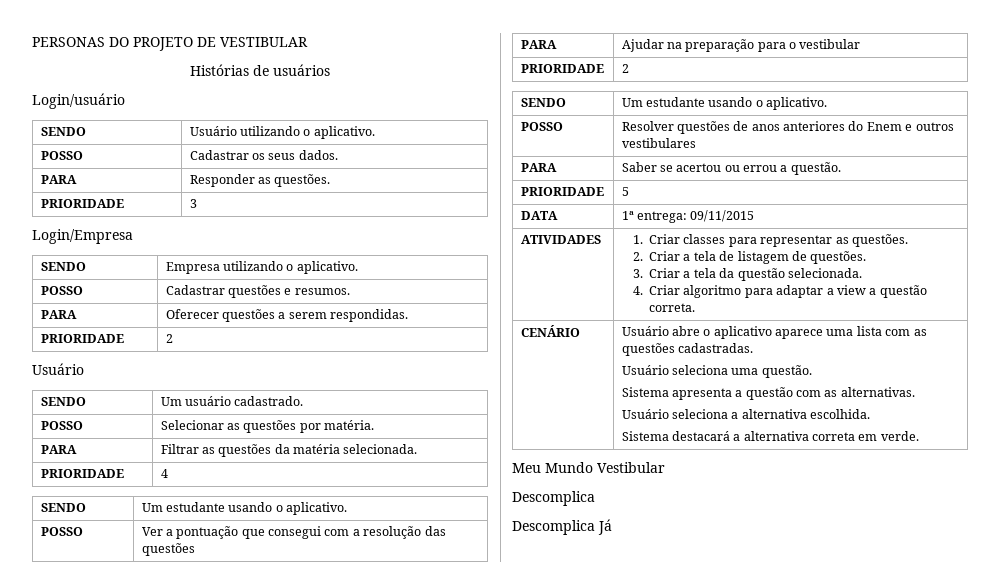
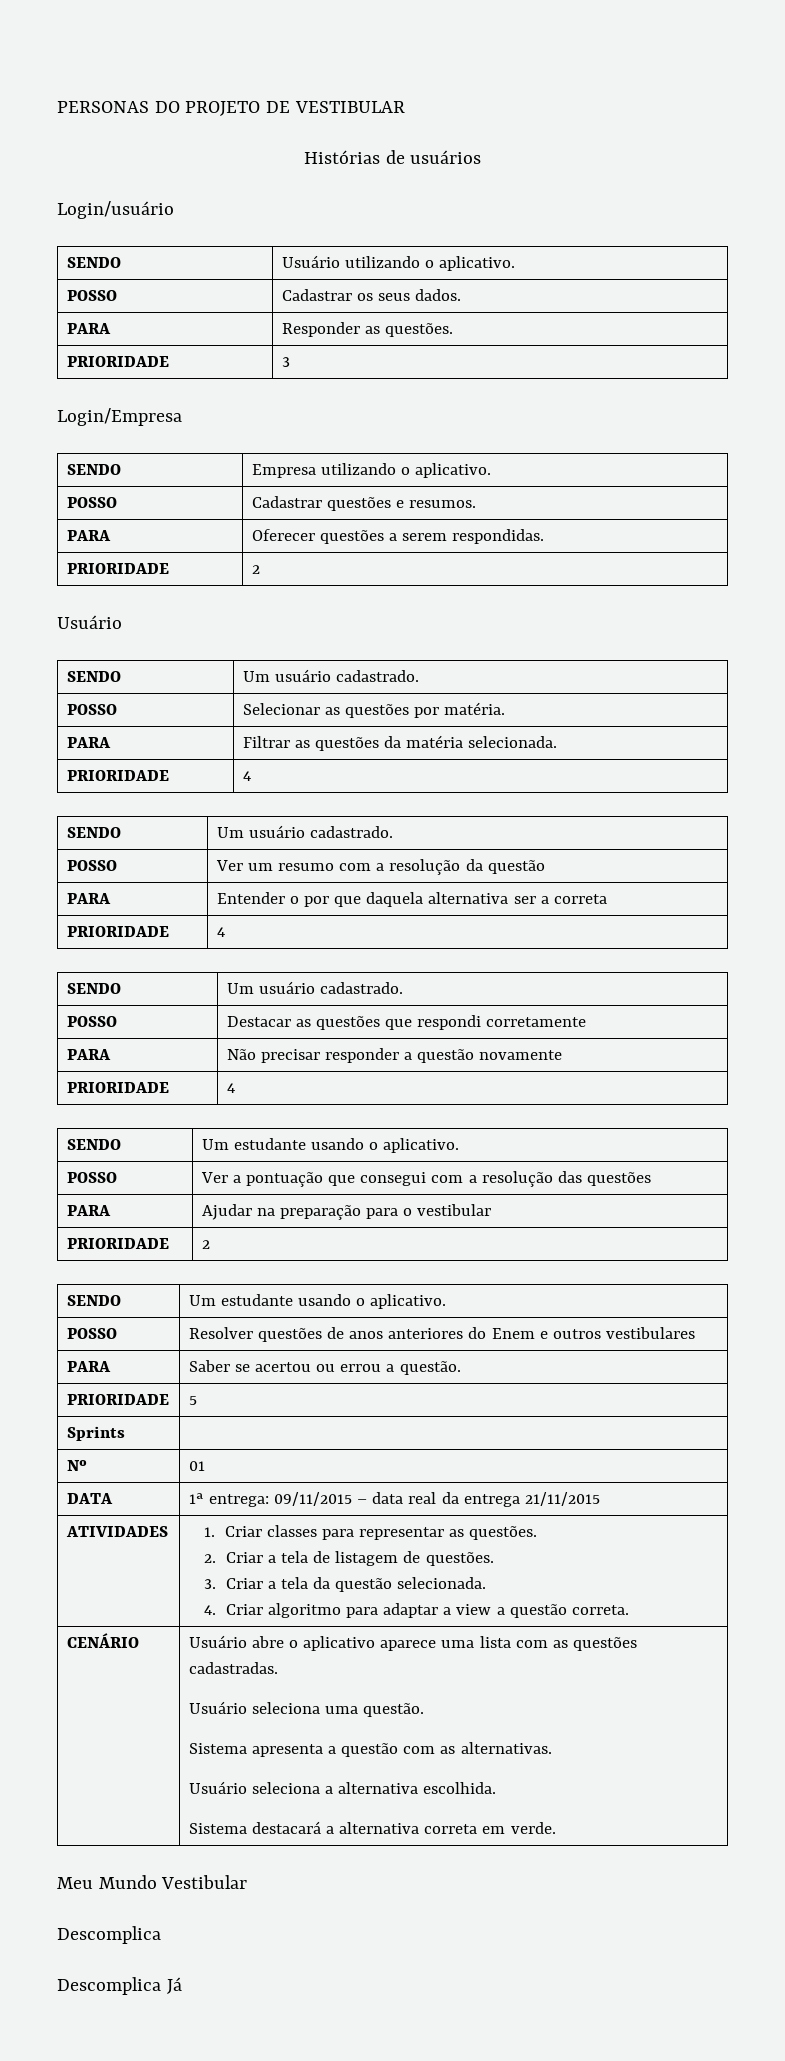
  PARA | Filtrar as questões da matéria selecionada.
+ PRIORIDADE | 4
+ SENDO | Um usuário cadastrado.
+ POSSO | Ver um resumo com a resolução da questão
+ PARA | Entender o por que daquela alternativa ser a correta
+ PRIORIDADE | 4
+ SENDO | Um usuário cadastrado.
+ POSSO | Destacar as questões que respondi corretamente
+ PARA | Não precisar responder a questão novamente
+ Sprints |
+ Nº | 01
- DATA | 1ª entrega: 09/11/2015
+ DATA | 1ª entrega: 09/11/2015 – data real da entrega 21/11/2015

